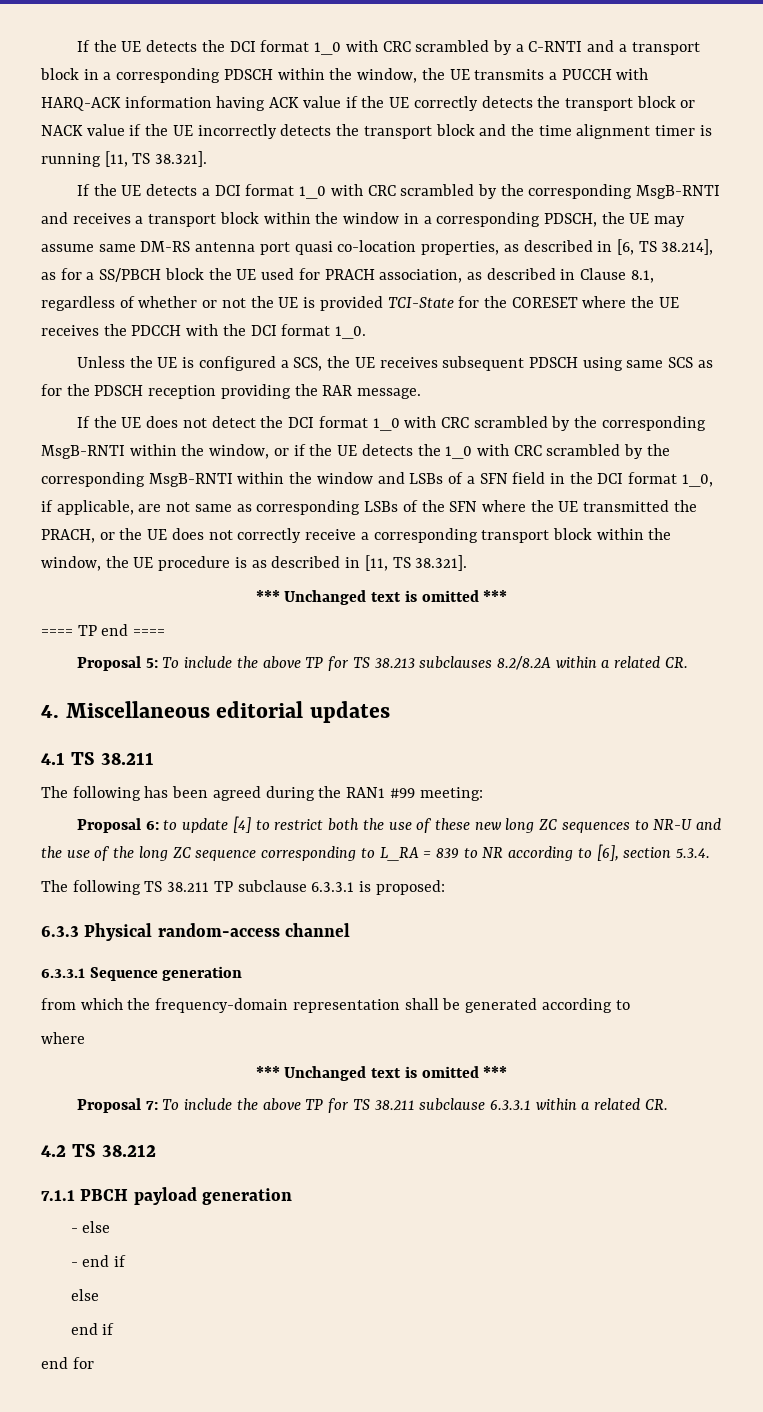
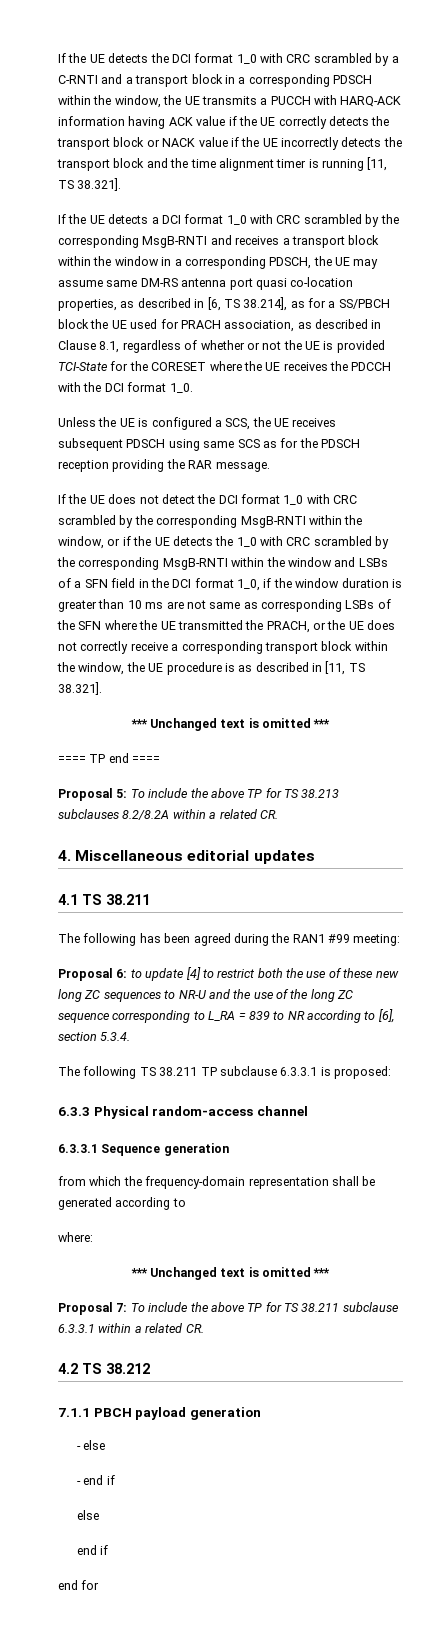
- If the UE does not detect the DCI format 1_0 with CRC scrambled by the corresponding MsgB-RNTI within the window, or if the UE detects the 1_0 with CRC scrambled by the corresponding MsgB-RNTI within the window and LSBs of a SFN field in the DCI format 1_0, if applicable, are not same as corresponding LSBs of the SFN where the UE transmitted the PRACH, or the UE does not correctly receive a corresponding transport block within the window, the UE procedure is as described in [11, TS 38.321].
+ If the UE does not detect the DCI format 1_0 with CRC scrambled by the corresponding MsgB-RNTI within the window, or if the UE detects the 1_0 with CRC scrambled by the corresponding MsgB-RNTI within the window and LSBs of a SFN field in the DCI format 1_0, if the window duration is greater than 10 ms are not same as corresponding LSBs of the SFN where the UE transmitted the PRACH, or the UE does not correctly receive a corresponding transport block within the window, the UE procedure is as described in [11, TS 38.321].
  from which the frequency-domain representation shall be generated according to
- where
+ where:

